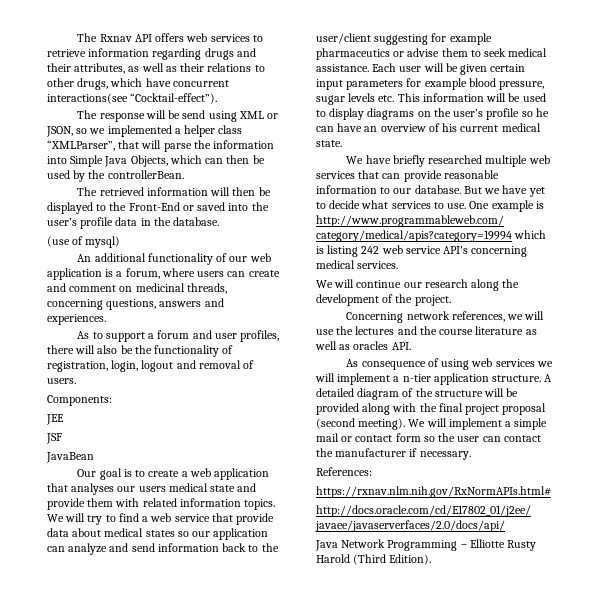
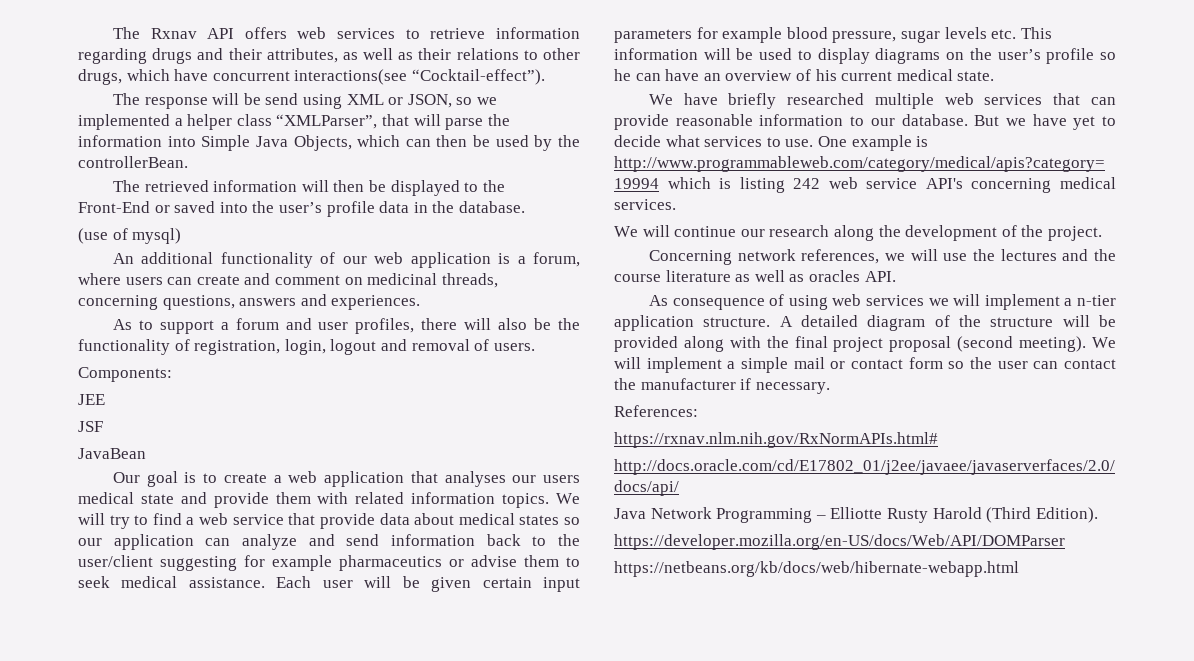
+ https://developer.mozilla.org/en-US/docs/Web/API/DOMParser
+ https://netbeans.org/kb/docs/web/hibernate-webapp.html

